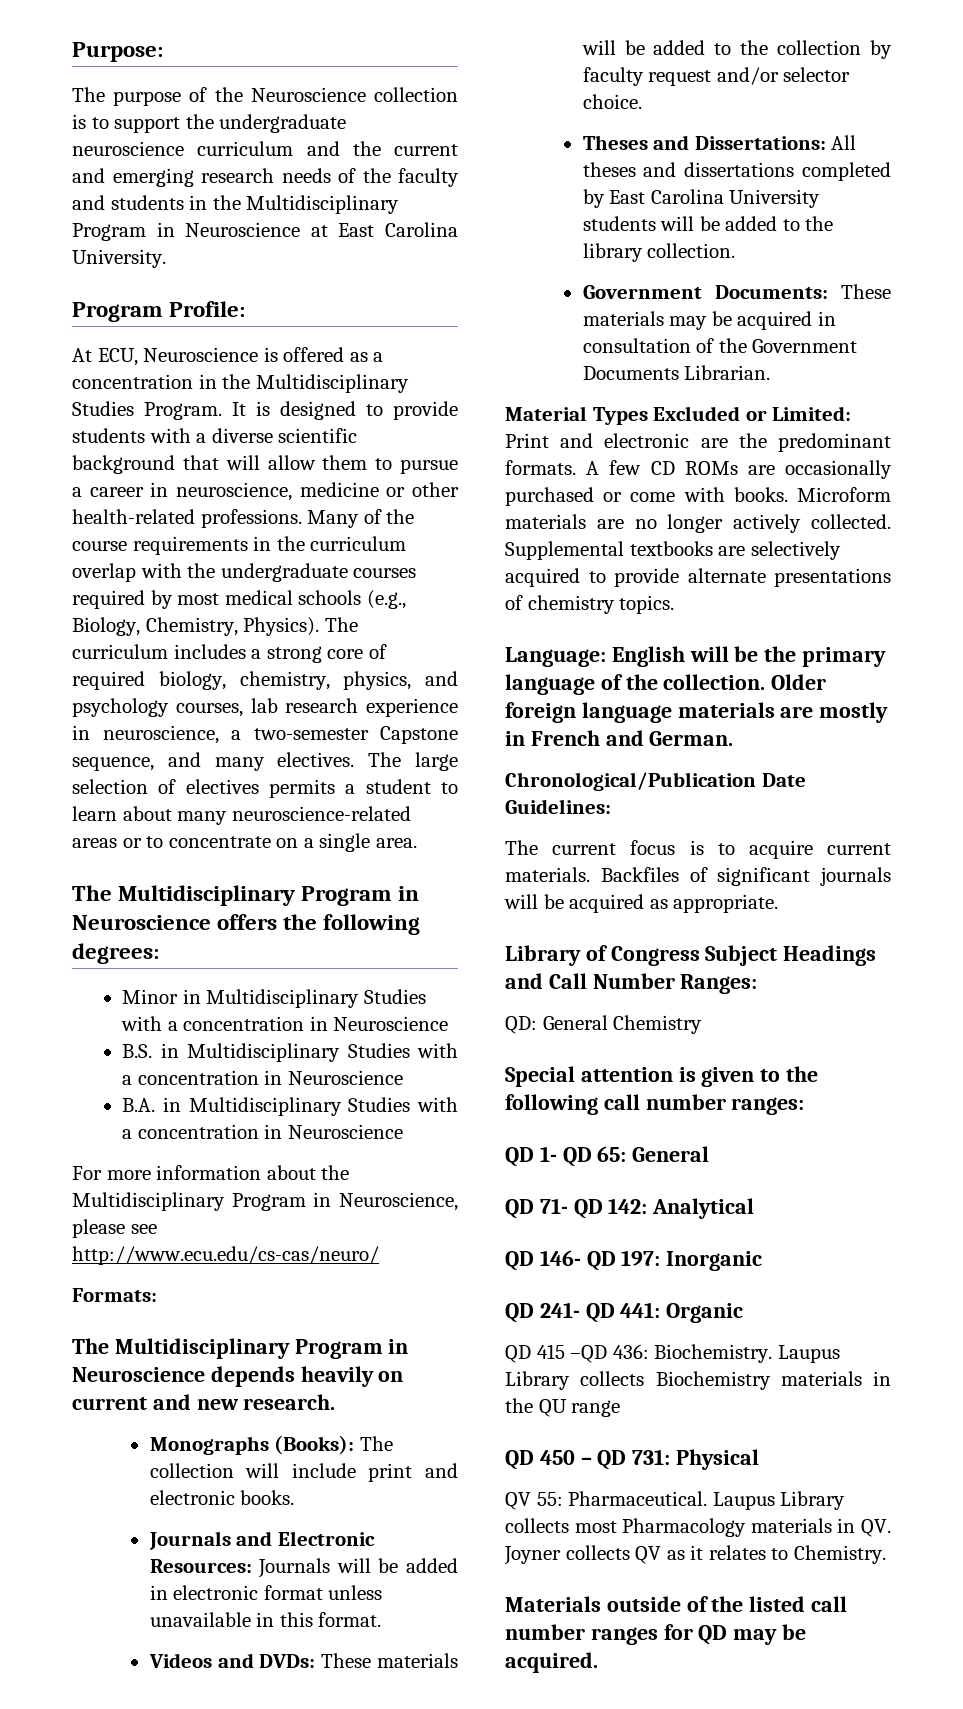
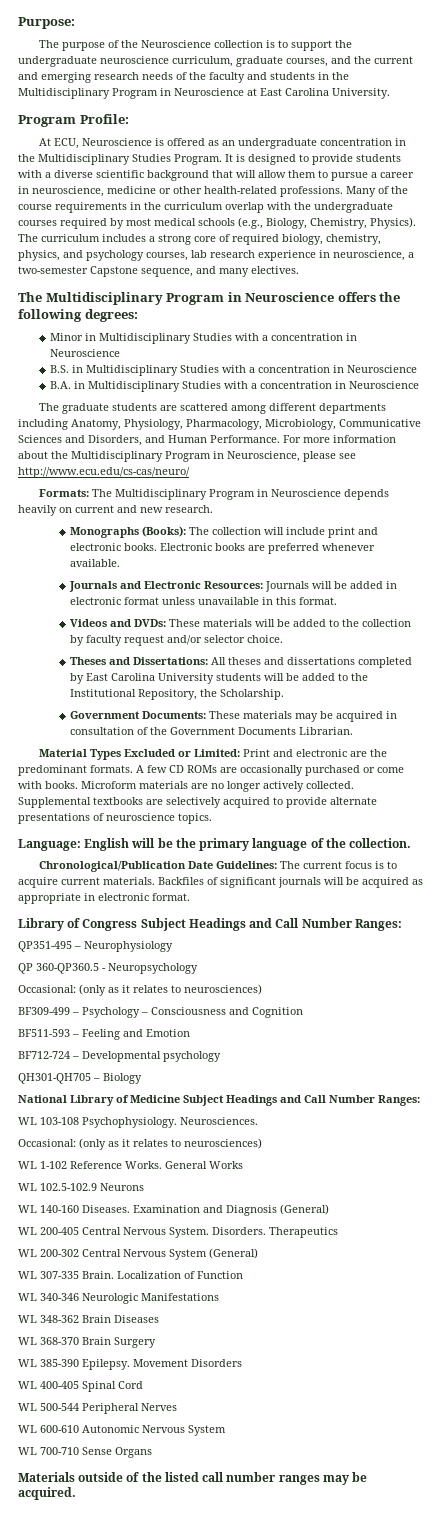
- The purpose of the Neuroscience collection is to support the undergraduate neuroscience curriculum and the current and emerging research needs of the faculty and students in the Multidisciplinary Program in Neuroscience at East Carolina University.
+ The purpose of the Neuroscience collection is to support the undergraduate neuroscience curriculum, graduate courses, and the current and emerging research needs of the faculty and students in the Multidisciplinary Program in Neuroscience at East Carolina University.
- At ECU, Neuroscience is offered as a concentration in the Multidisciplinary Studies Program.
+ At ECU, Neuroscience is offered as an undergraduate concentration in the Multidisciplinary Studies Program.
- The large selection of electives permits a student to learn about many neuroscience-related areas or to concentrate on a single area.
+ The graduate students are scattered among different departments including Anatomy, Physiology, Pharmacology, Microbiology, Communicative Sciences and Disorders, and Human Performance.
- Formats:
- The Multidisciplinary Program in Neuroscience depends heavily on current and new research.
+ Formats: The Multidisciplinary Program in Neuroscience depends heavily on current and new research.
+ Electronic books are preferred whenever available.
- Theses and Dissertations: All theses and dissertations completed by East Carolina University students will be added to the library collection.
+ Theses and Dissertations: All theses and dissertations completed by East Carolina University students will be added to the Institutional Repository, the Scholarship.
- Supplemental textbooks are selectively acquired to provide alternate presentations of chemistry topics.
+ Supplemental textbooks are selectively acquired to provide alternate presentations of neuroscience topics.
- Older foreign language materials are mostly in French and German.
- Chronological/Publication Date Guidelines:
- The current focus is to acquire current materials.
+ Chronological/Publication Date Guidelines: The current focus is to acquire current materials.
- Backfiles of significant journals will be acquired as appropriate.
+ Backfiles of significant journals will be acquired as appropriate in electronic format.
- QD: General Chemistry
- Special attention is given to the following call number ranges:
- QD 1- QD 65: General
- QD 71- QD 142: Analytical
- QD 146- QD 197: Inorganic
- QD 241- QD 441: Organic
- QD 415 –QD 436: Biochemistry. Laupus Library collects Biochemistry materials in the QU range
- QD 450 – QD 731: Physical
- QV 55: Pharmaceutical. Laupus Library collects most Pharmacology materials in QV. Joyner collects QV as it relates to Chemistry.
+ QP351-495 – Neurophysiology
+ QP 360-QP360.5 - Neuropsychology
+ Occasional: (only as it relates to neurosciences)
+ BF309-499 – Psychology – Consciousness and Cognition
+ BF511-593 – Feeling and Emotion
+ BF712-724 – Developmental psychology
+ QH301-QH705 – Biology
+ National Library of Medicine Subject Headings and Call Number Ranges:
+ WL 103-108 Psychophysiology. Neurosciences.
+ Occasional: (only as it relates to neurosciences)
+ WL 1-102 Reference Works. General Works
+ WL 102.5-102.9 Neurons
+ WL 140-160 Diseases. Examination and Diagnosis (General)
+ WL 200-405 Central Nervous System. Disorders. Therapeutics
+ WL 200-302 Central Nervous System (General)
+ WL 307-335 Brain. Localization of Function
+ WL 340-346 Neurologic Manifestations
+ WL 348-362 Brain Diseases
+ WL 368-370 Brain Surgery
+ WL 385-390 Epilepsy. Movement Disorders
+ WL 400-405 Spinal Cord
+ WL 500-544 Peripheral Nerves
+ WL 600-610 Autonomic Nervous System
+ WL 700-710 Sense Organs
- Materials outside of the listed call number ranges for QD may be acquired.
+ Materials outside of the listed call number ranges may be acquired.

